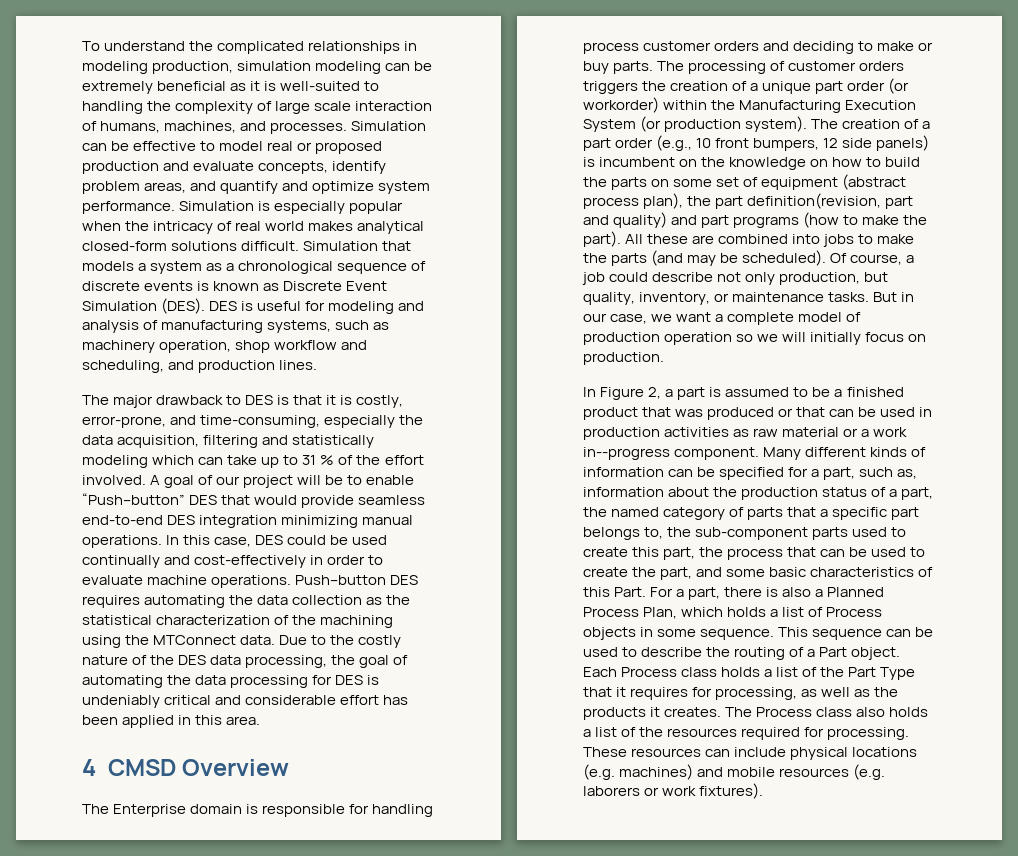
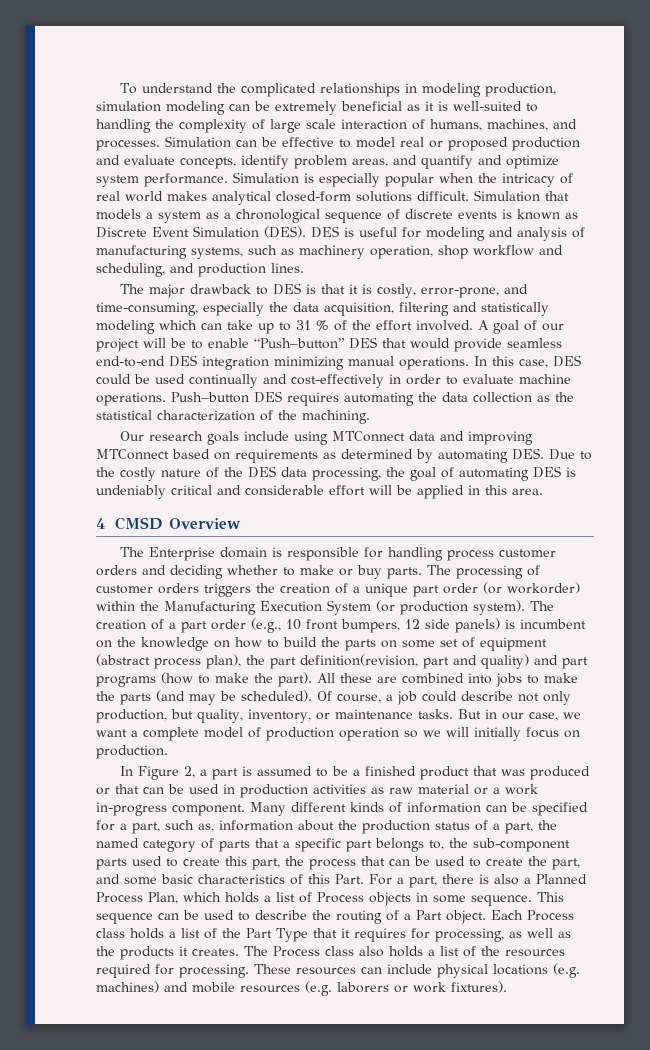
- Push–button DES requires automating the data collection as the statistical characterization of the machining using the MTConnect data. Due to the costly nature of the DES data processing, the goal of automating the data processing for DES is undeniably critical and considerable effort has been applied in this area.
+ Push–button DES requires automating the data collection as the statistical characterization of the machining.
+ Our research goals include using MTConnect data and improving MTConnect based on requirements as determined by automating DES. Due to the costly nature of the DES data processing, the goal of automating DES is undeniably critical and considerable effort will be applied in this area.
- The Enterprise domain is responsible for handling process customer orders and deciding to make or buy parts.
+ The Enterprise domain is responsible for handling process customer orders and deciding whether to make or buy parts.
- In Figure 2, a part is assumed to be a finished product that was produced or that can be used in production activities as raw material or a work in--progress component.
+ In Figure 2, a part is assumed to be a finished product that was produced or that can be used in production activities as raw material or a work in-progress component.

